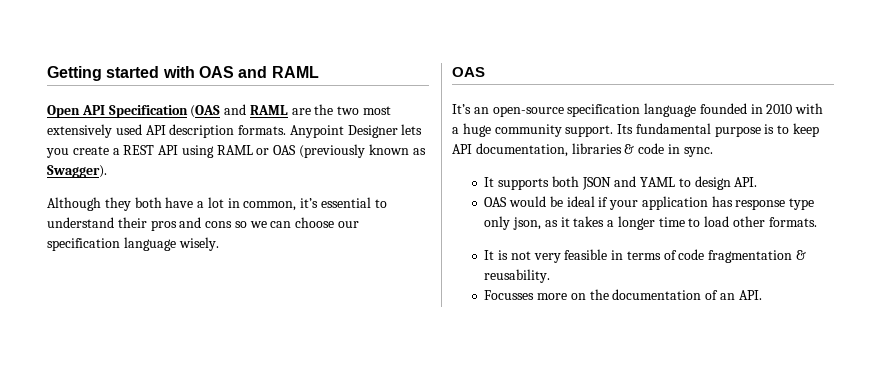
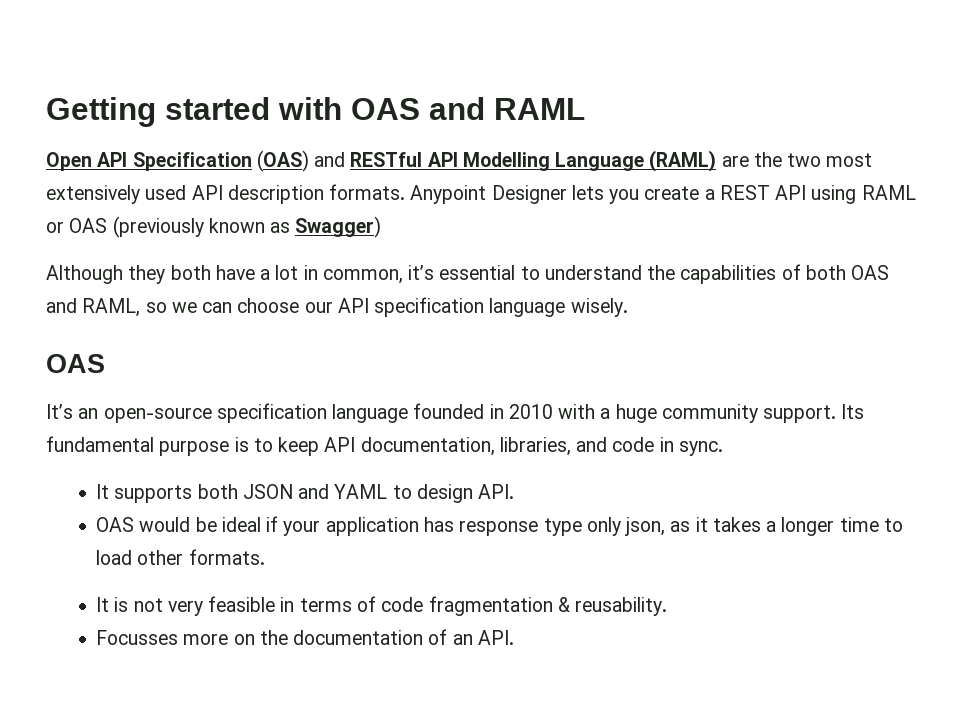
- Open API Specification (OAS and RAML are the two most extensively used API description formats.
+ Open API Specification (OAS) and RESTful API Modelling Language (RAML) are the two most extensively used API description formats.
- Anypoint Designer lets you create a REST API using RAML or OAS (previously known as Swagger).
+ Anypoint Designer lets you create a REST API using RAML or OAS (previously known as Swagger)
- Although they both have a lot in common, it’s essential to understand their pros and cons so we can choose our specification language wisely.
+ Although they both have a lot in common, it’s essential to understand the capabilities of both OAS and RAML, so we can choose our API specification language wisely.
- Its fundamental purpose is to keep API documentation, libraries & code in sync.
+ Its fundamental purpose is to keep API documentation, libraries, and code in sync.

